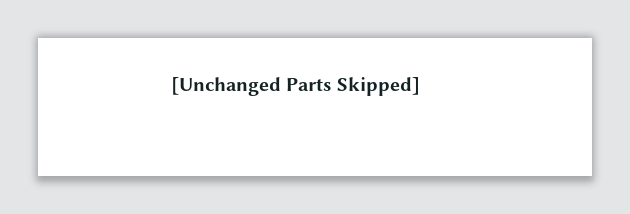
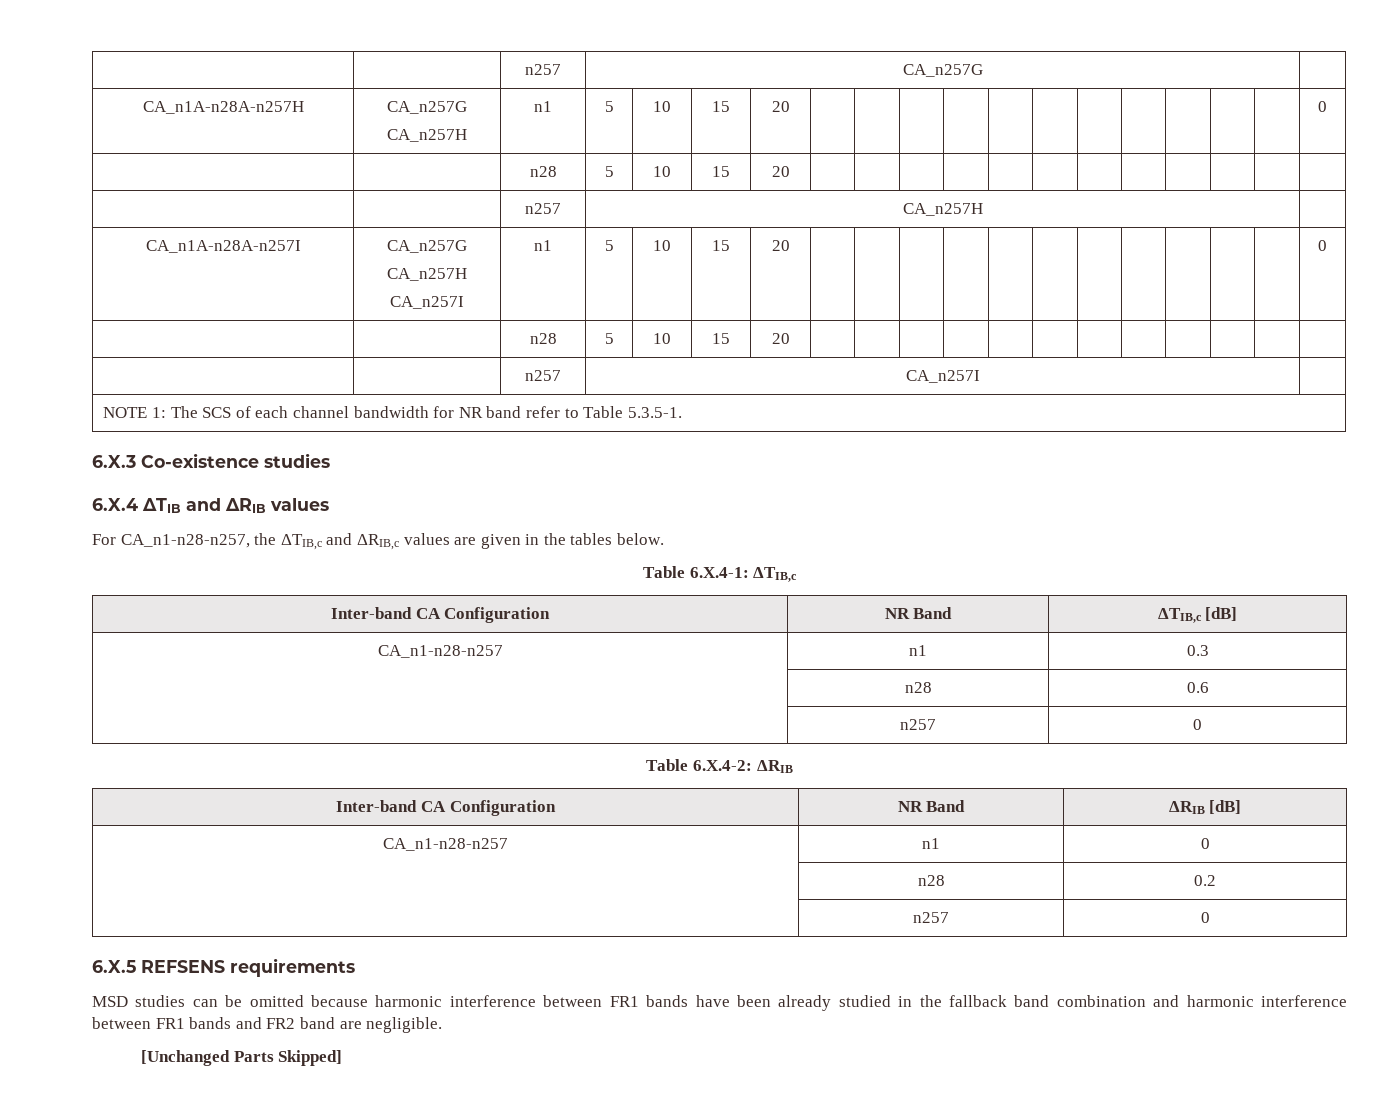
+ | | n257 | CA_n257G |
+ CA_n1A-n28A-n257H | CA_n257G
+ CA_n257H | n1 | 5 | 10 | 15 | 20 | | | | | | | | | | | | 0
+ | | n28 | 5 | 10 | 15 | 20 | | | | | | | | | | | |
+ | | n257 | CA_n257H |
+ CA_n1A-n28A-n257I | CA_n257G
+ CA_n257H
+ CA_n257I | n1 | 5 | 10 | 15 | 20 | | | | | | | | | | | | 0
+ | | n28 | 5 | 10 | 15 | 20 | | | | | | | | | | | |
+ | | n257 | CA_n257I |
+ NOTE 1: The SCS of each channel bandwidth for NR band refer to Table 5.3.5-1.
+ 6.X.3 Co-existence studies
+ 6.X.4 ∆TIB and ∆RIB values
+ For CA_n1-n28-n257, the ΔTIB,c and ΔRIB,c values are given in the tables below.
+ Table 6.X.4-1: ΔTIB,c
+ Inter-band CA Configuration | NR Band | ΔTIB,c [dB]
+ CA_n1-n28-n257 | n1 | 0.3
+ | n28 | 0.6
+ | n257 | 0
+ Table 6.X.4-2: ΔRIB
+ Inter-band CA Configuration | NR Band | ΔRIB [dB]
+ CA_n1-n28-n257 | n1 | 0
+ | n28 | 0.2
+ | n257 | 0
+ 6.X.5 REFSENS requirements
+ MSD studies can be omitted because harmonic interference between FR1 bands have been already studied in the fallback band combination and harmonic interference between FR1 bands and FR2 band are negligible.

